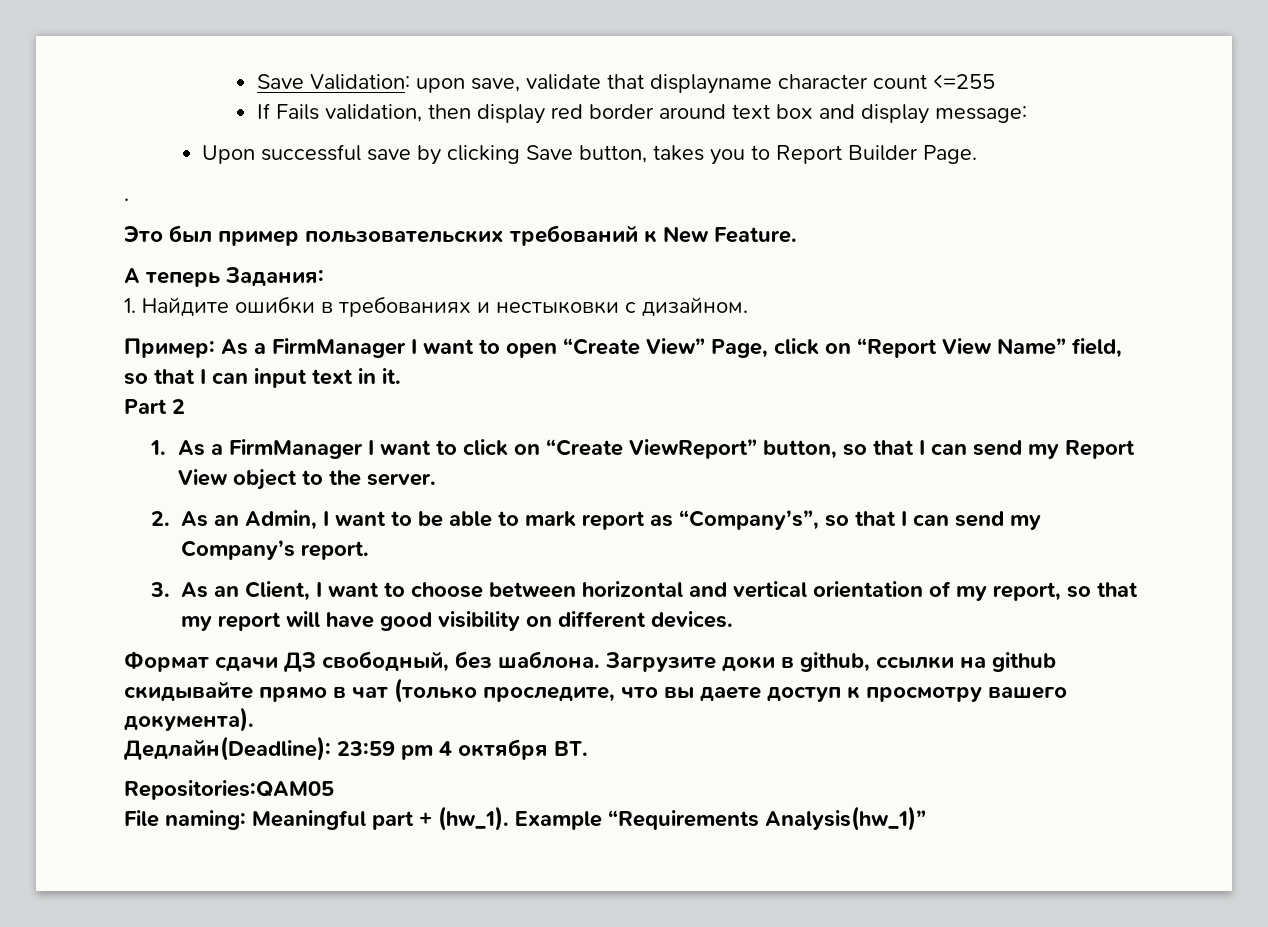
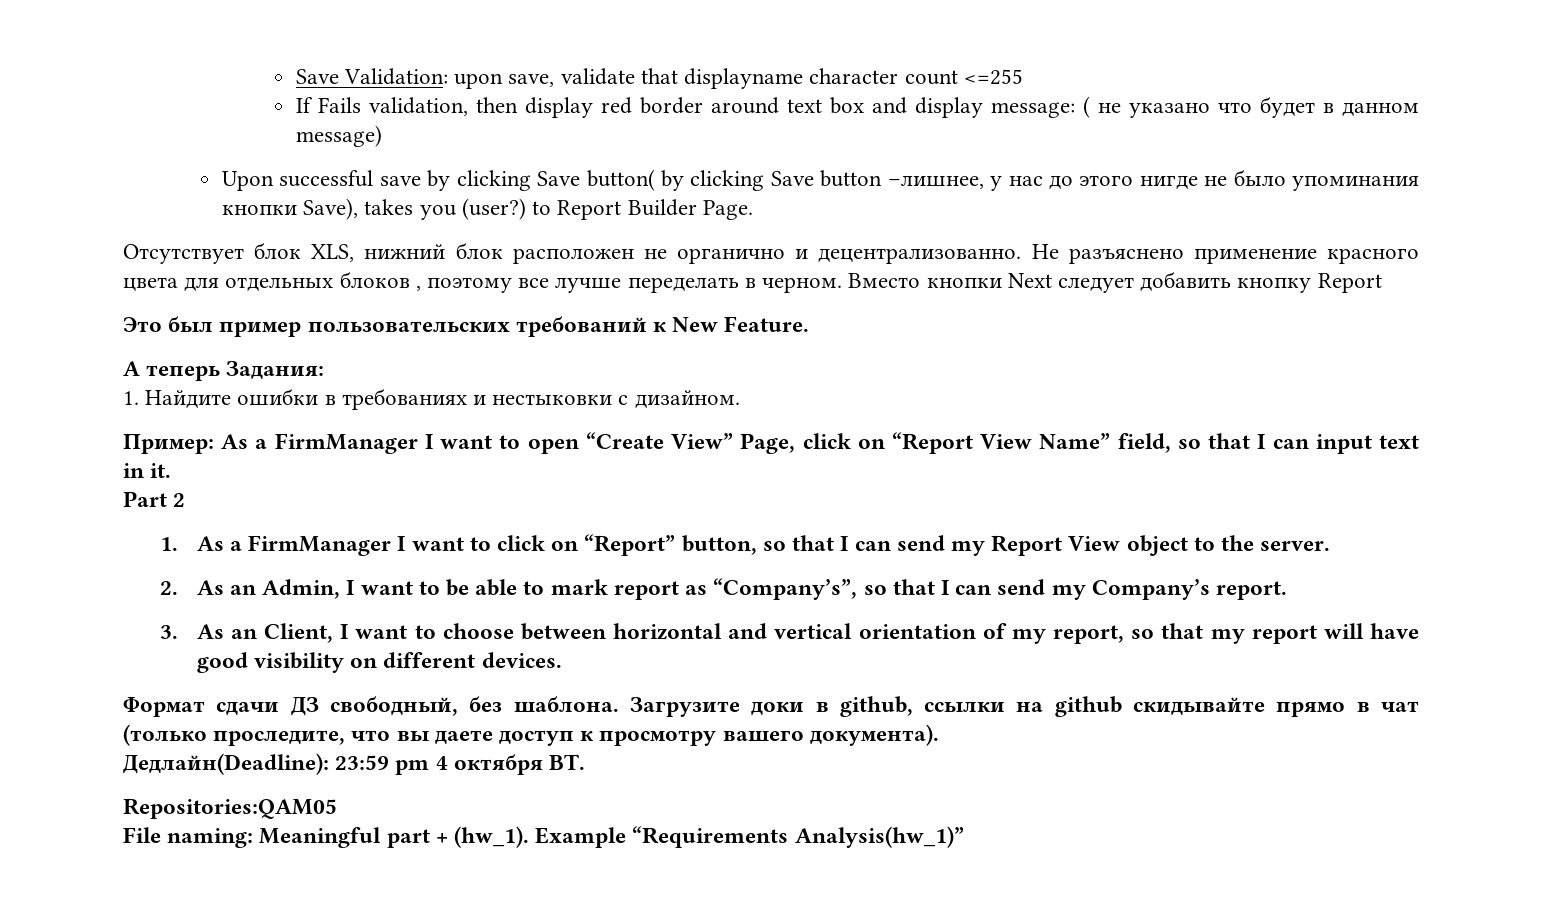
- If Fails validation, then display red border around text box and display message:
+ If Fails validation, then display red border around text box and display message: ( не указано что будет в данном message)
- Upon successful save by clicking Save button, takes you to Report Builder Page.
+ Upon successful save by clicking Save button( by clicking Save button –лишнее, у нас до этого нигде не было упоминания кнопки Save), takes you (user?) to Report Builder Page.
- .
+ Отсутствует блок XLS, нижний блок расположен не органично и децентрализованно. Не разъяснено применение красного цвета для отдельных блоков , поэтому все лучше переделать в черном. Вместо кнопки Next следует добавить кнопку Report
- 1. As a FirmManager I want to click on “Create ViewReport” button, so that I can send my Report View object to the server.
+ 1. As a FirmManager I want to click on “Report” button, so that I can send my Report View object to the server.

